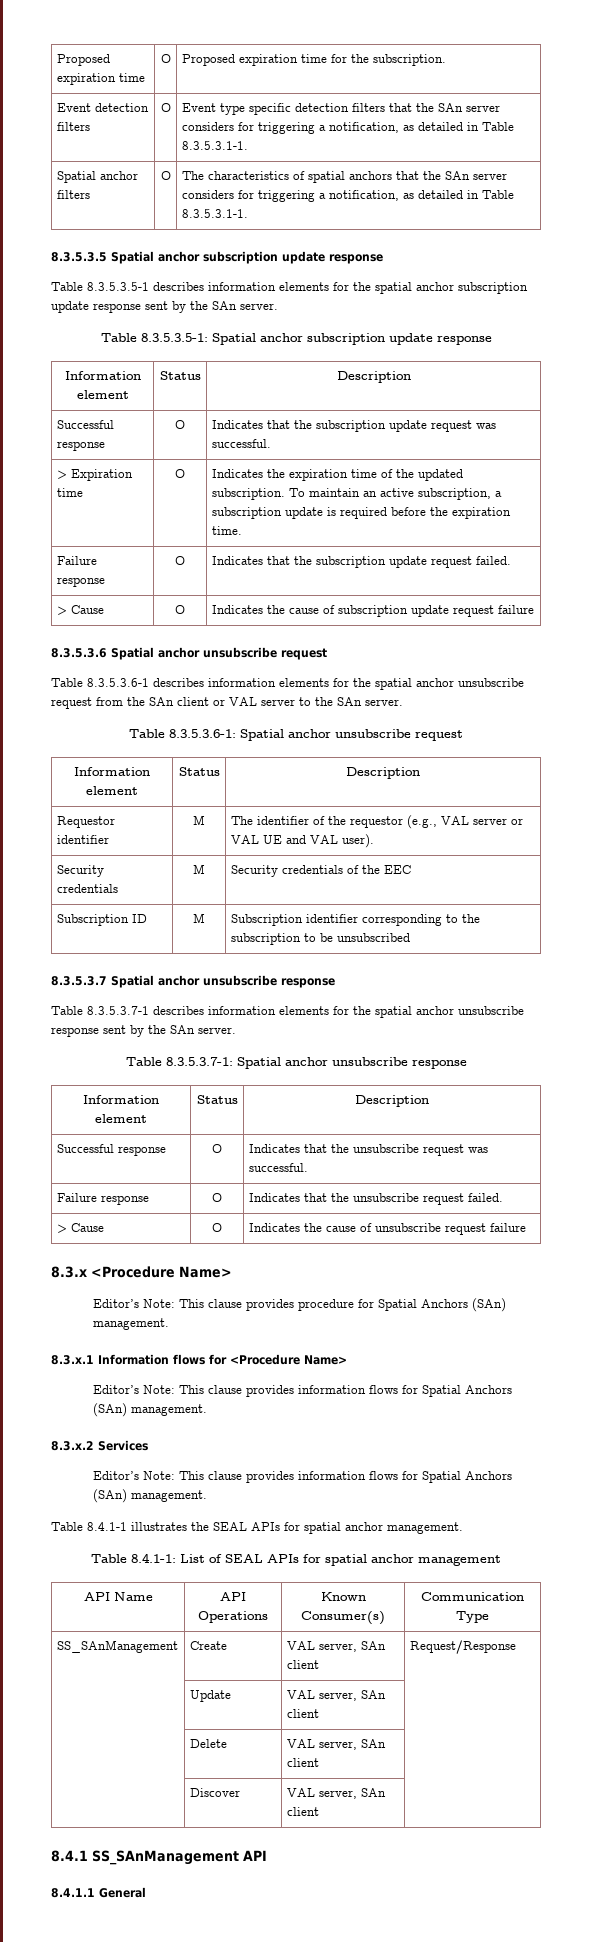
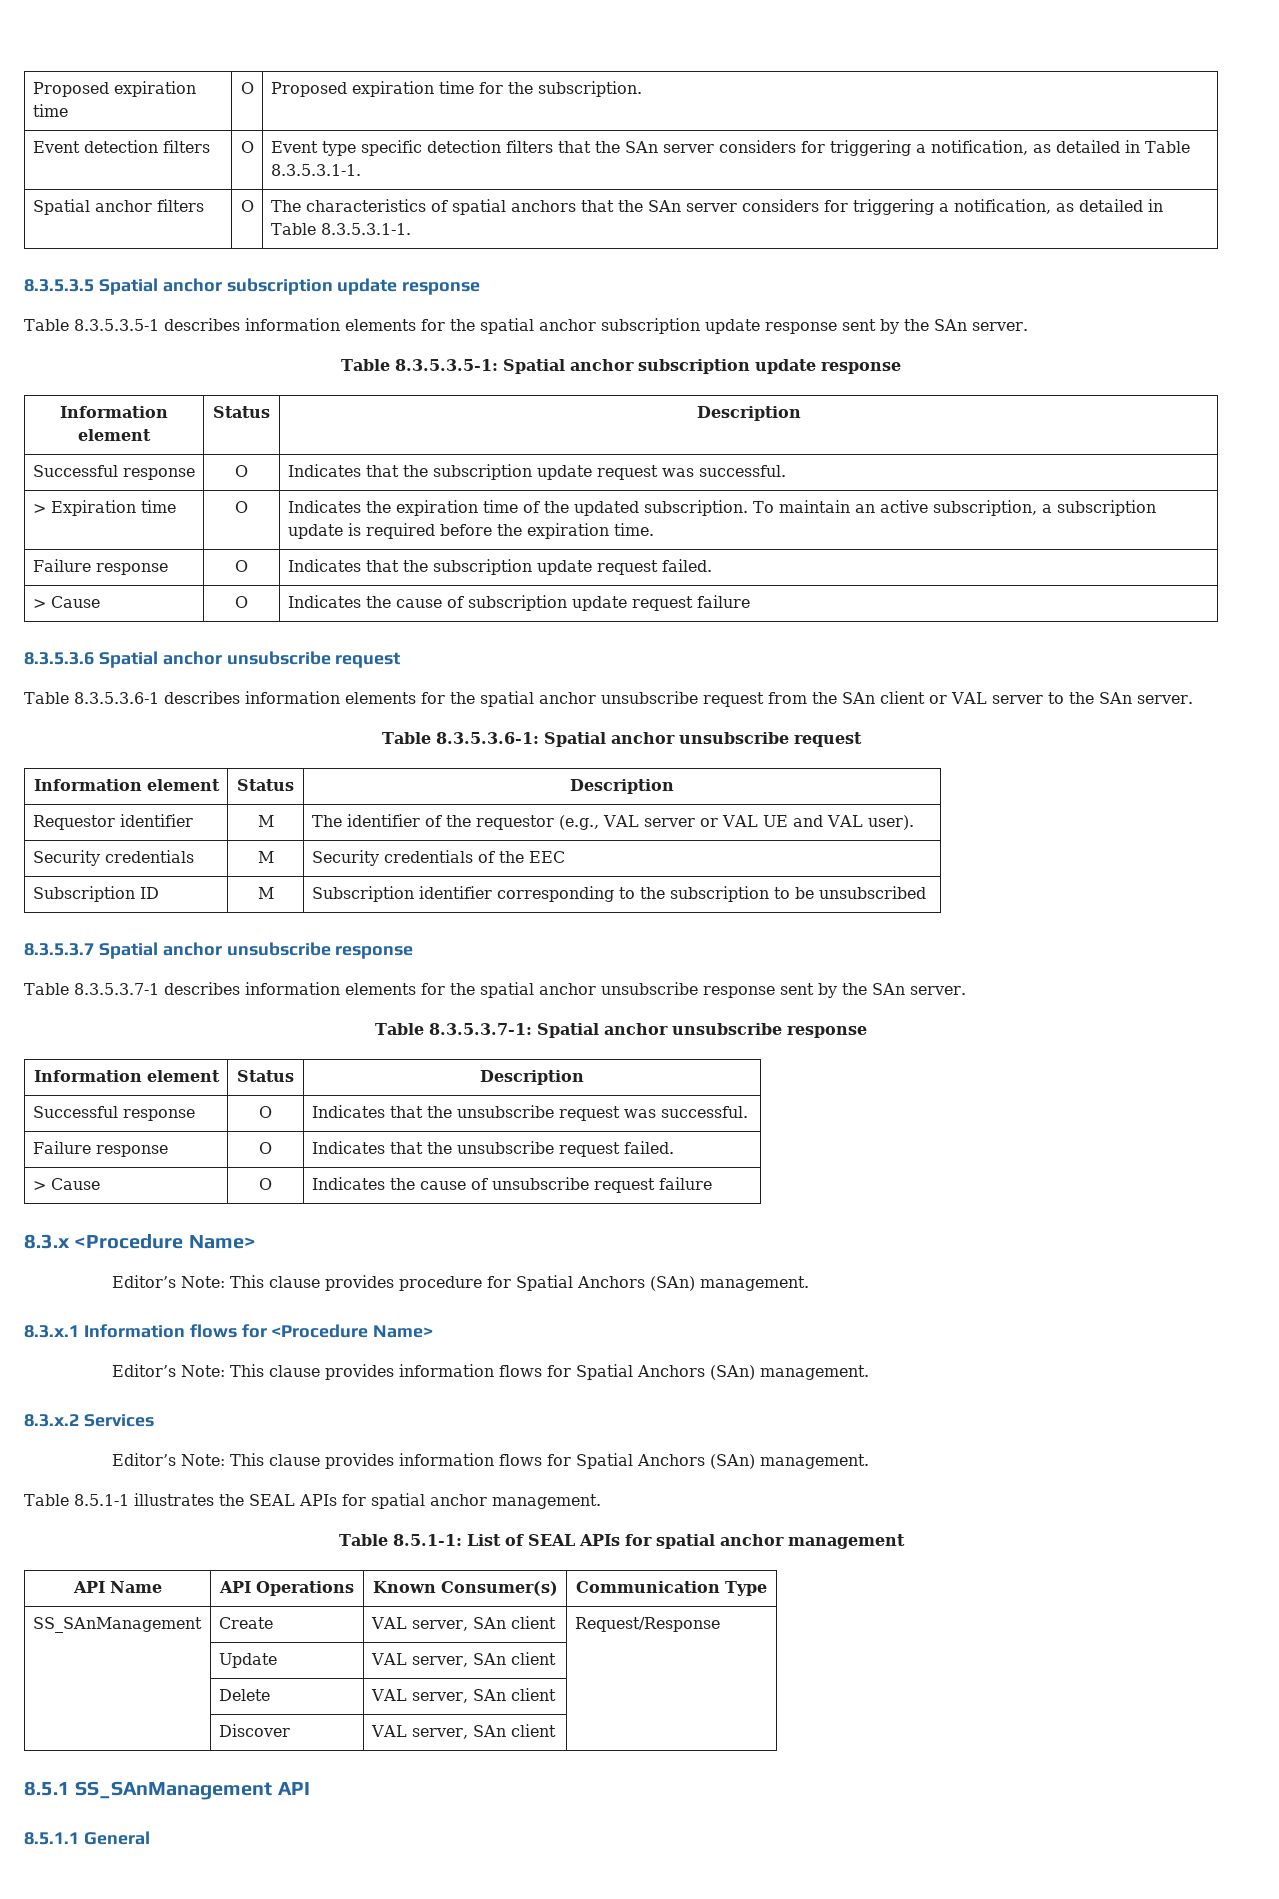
- Table 8.4.1-1 illustrates the SEAL APIs for spatial anchor management.
+ Table 8.5.1-1 illustrates the SEAL APIs for spatial anchor management.
- Table 8.4.1-1: List of SEAL APIs for spatial anchor management
+ Table 8.5.1-1: List of SEAL APIs for spatial anchor management
- 8.4.1 SS_SAnManagement API
+ 8.5.1 SS_SAnManagement API
- 8.4.1.1 General
+ 8.5.1.1 General

